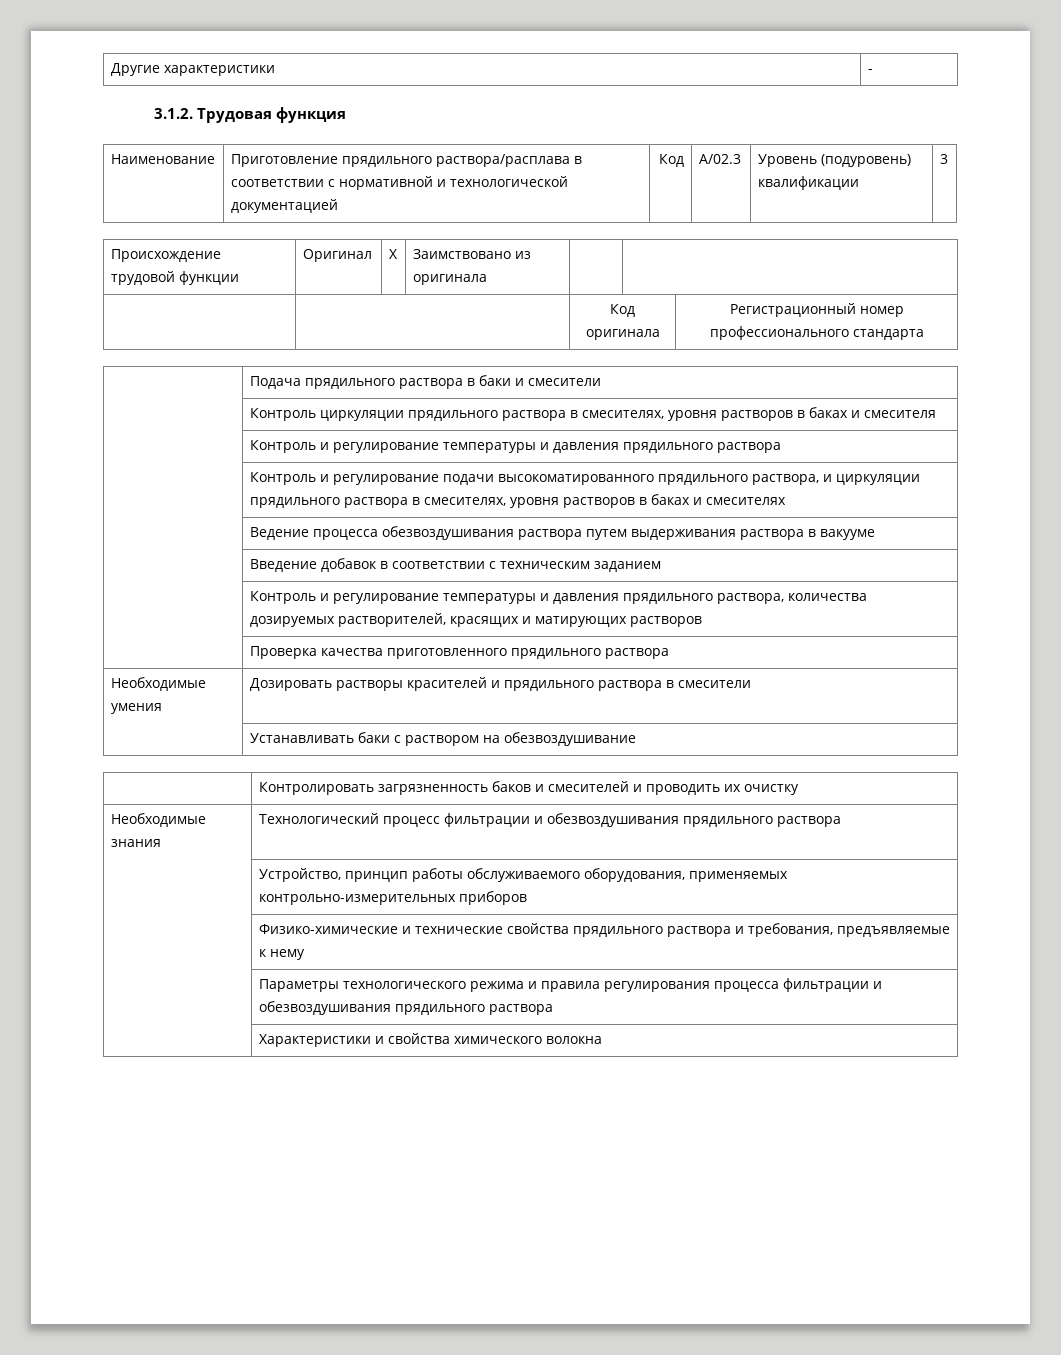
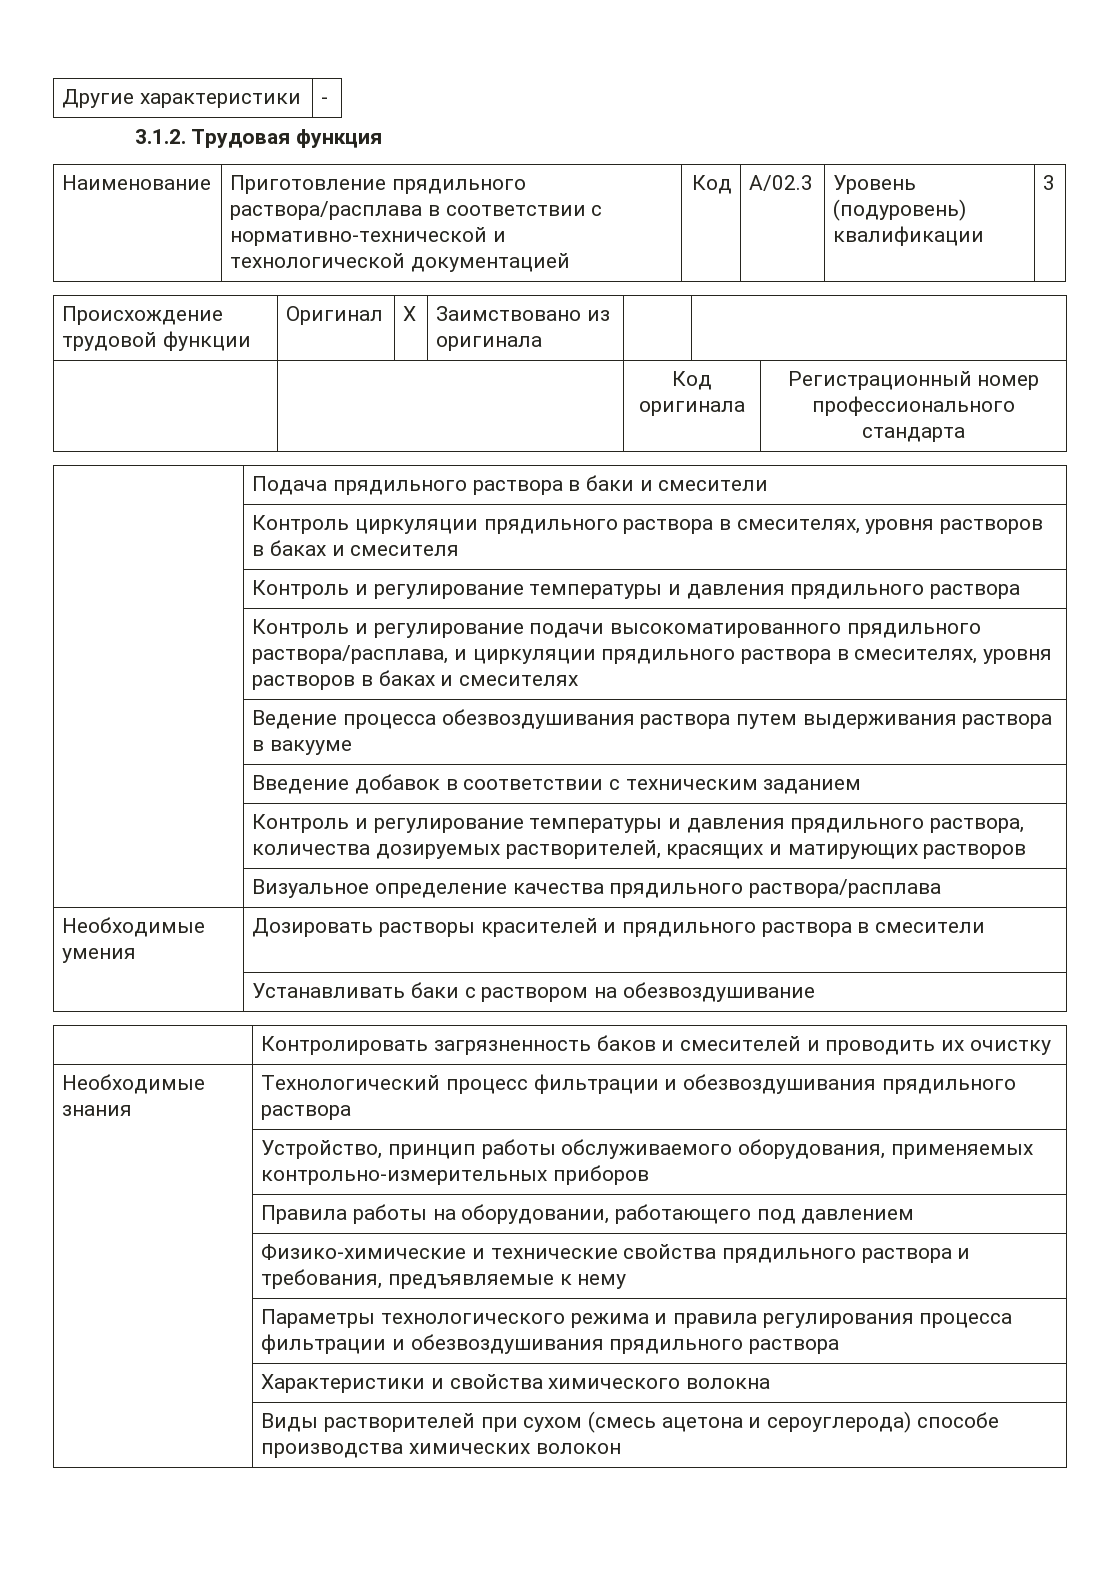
- Наименование | Приготовление прядильного раствора/расплава в соответствии с нормативной и технологической документацией | Код | А/02.3 | Уровень (подуровень) квалификации | 3
+ Наименование | Приготовление прядильного раствора/расплава в соответствии с нормативно-технической и технологической документацией | Код | А/02.3 | Уровень (подуровень) квалификации | 3
- | Контроль и регулирование подачи высокоматированного прядильного раствора, и циркуляции прядильного раствора в смесителях, уровня растворов в баках и смесителях
+ | Контроль и регулирование подачи высокоматированного прядильного раствора/расплава, и циркуляции прядильного раствора в смесителях, уровня растворов в баках и смесителях
- | Проверка качества приготовленного прядильного раствора
+ | Визуальное определение качества прядильного раствора/расплава
+ | Правила работы на оборудовании, работающего под давлением
+ | Виды растворителей при сухом (смесь ацетона и сероуглерода) способе производства химических волокон

